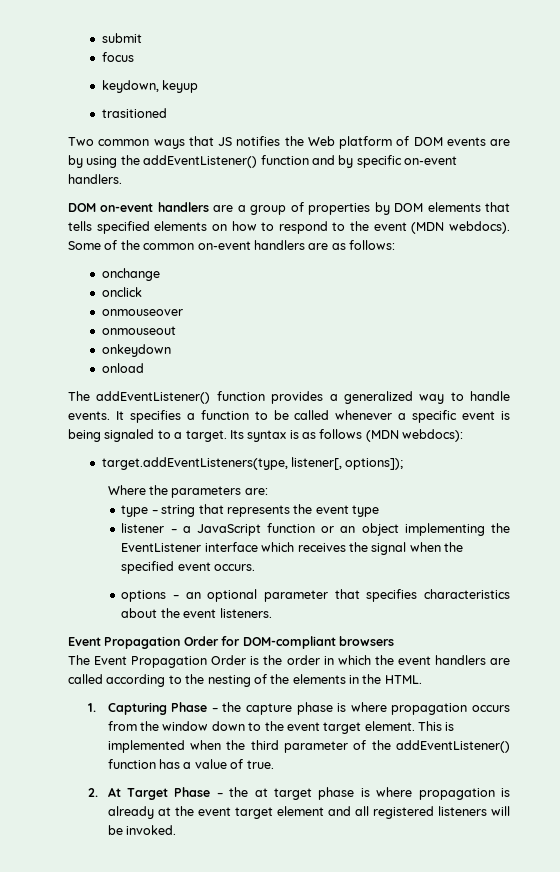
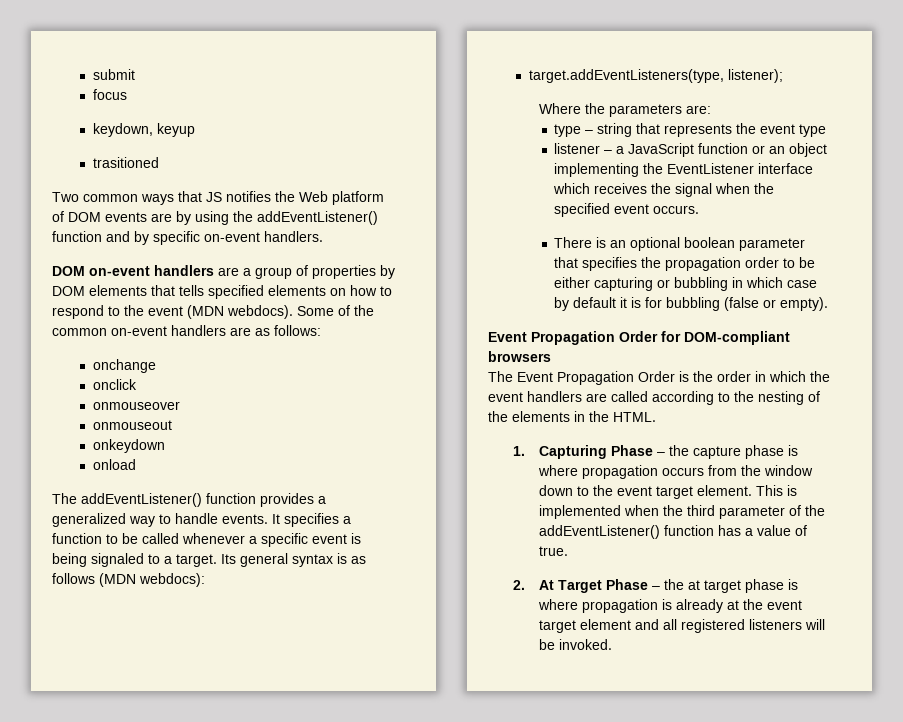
- Its syntax is as follows (MDN webdocs):
+ Its general syntax is as follows (MDN webdocs):
- target.addEventListeners(type, listener[, options]);
+ target.addEventListeners(type, listener);
- options – an optional parameter that specifies characteristics about the event listeners.
+ There is an optional boolean parameter that specifies the propagation order to be either capturing or bubbling in which case by default it is for bubbling (false or empty).

